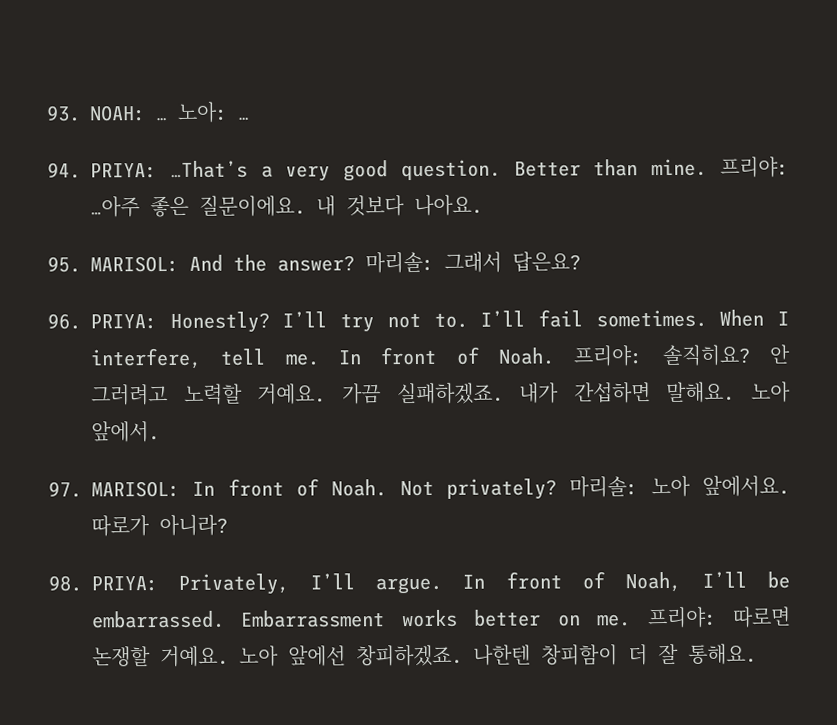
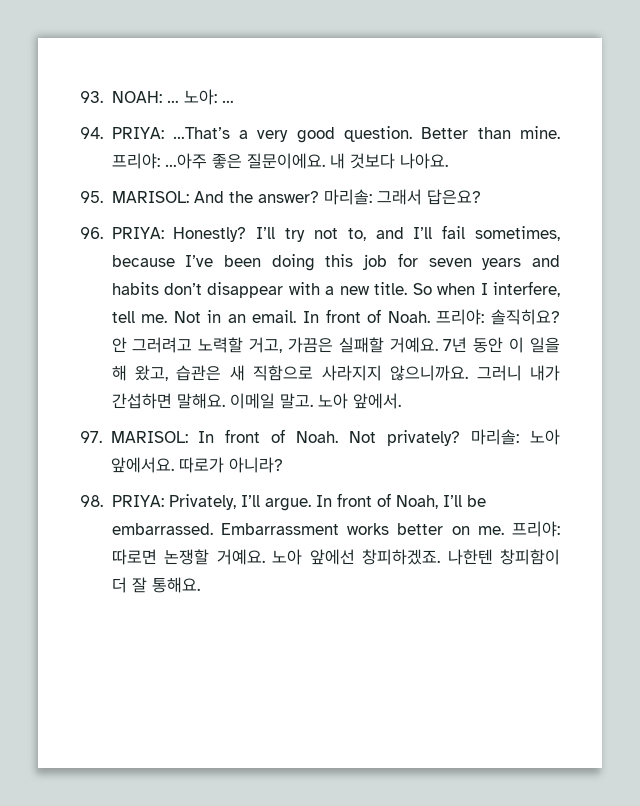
- I’ll try not to. I’ll fail sometimes. When I interfere, tell me.
+ I’ll try not to, and I’ll fail sometimes, because I’ve been doing this job for seven years and habits don’t disappear with a new title. So when I interfere, tell me. Not in an email.
- 안 그러려고 노력할 거예요. 가끔 실패하겠죠. 내가 간섭하면 말해요.
+ 안 그러려고 노력할 거고, 가끔은 실패할 거예요. 7년 동안 이 일을 해 왔고, 습관은 새 직함으로 사라지지 않으니까요. 그러니 내가 간섭하면 말해요.
+ 이메일 말고.

